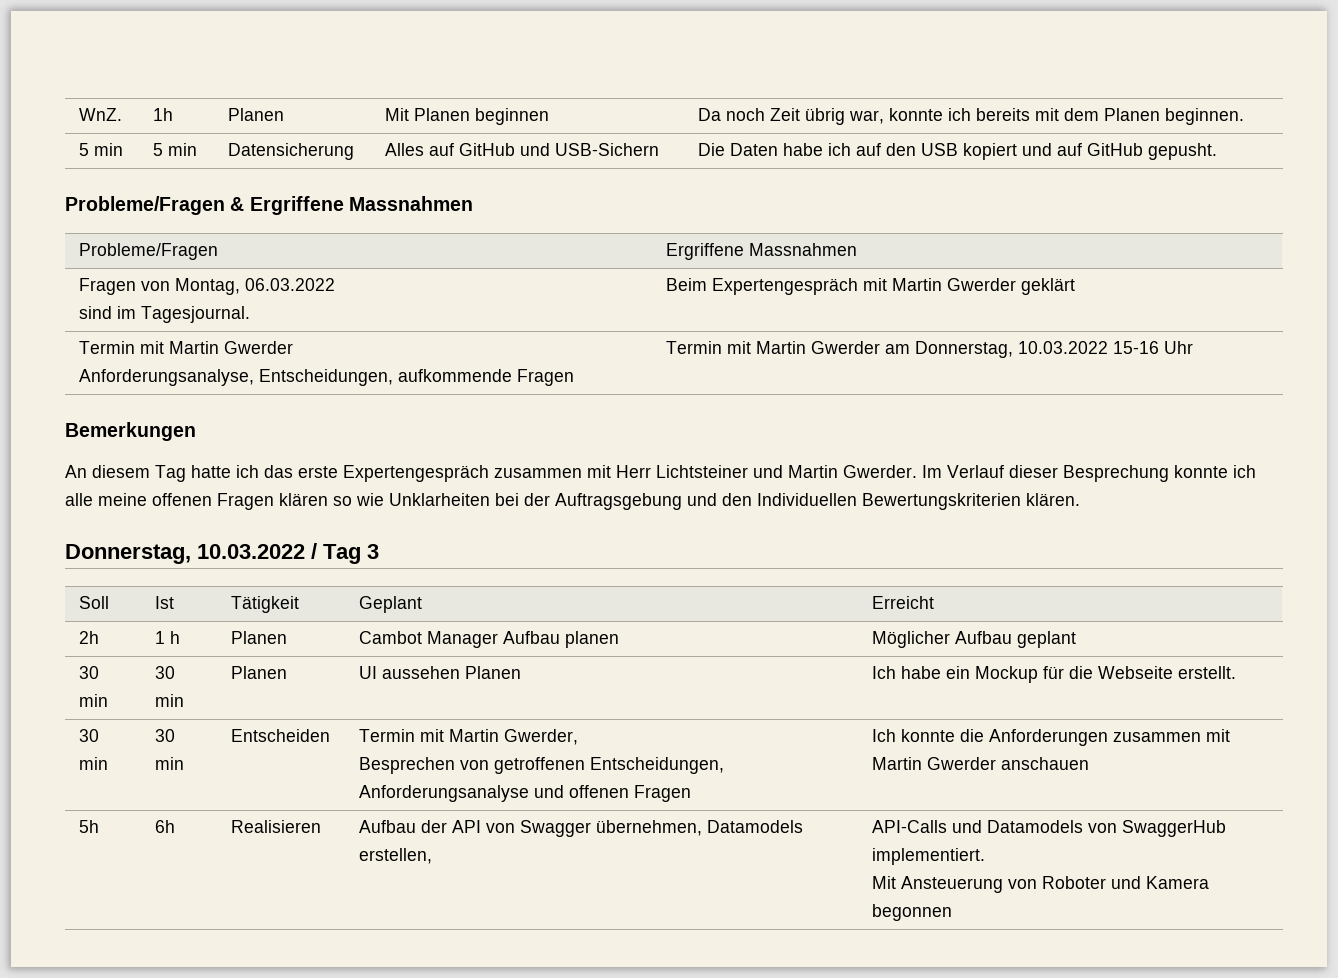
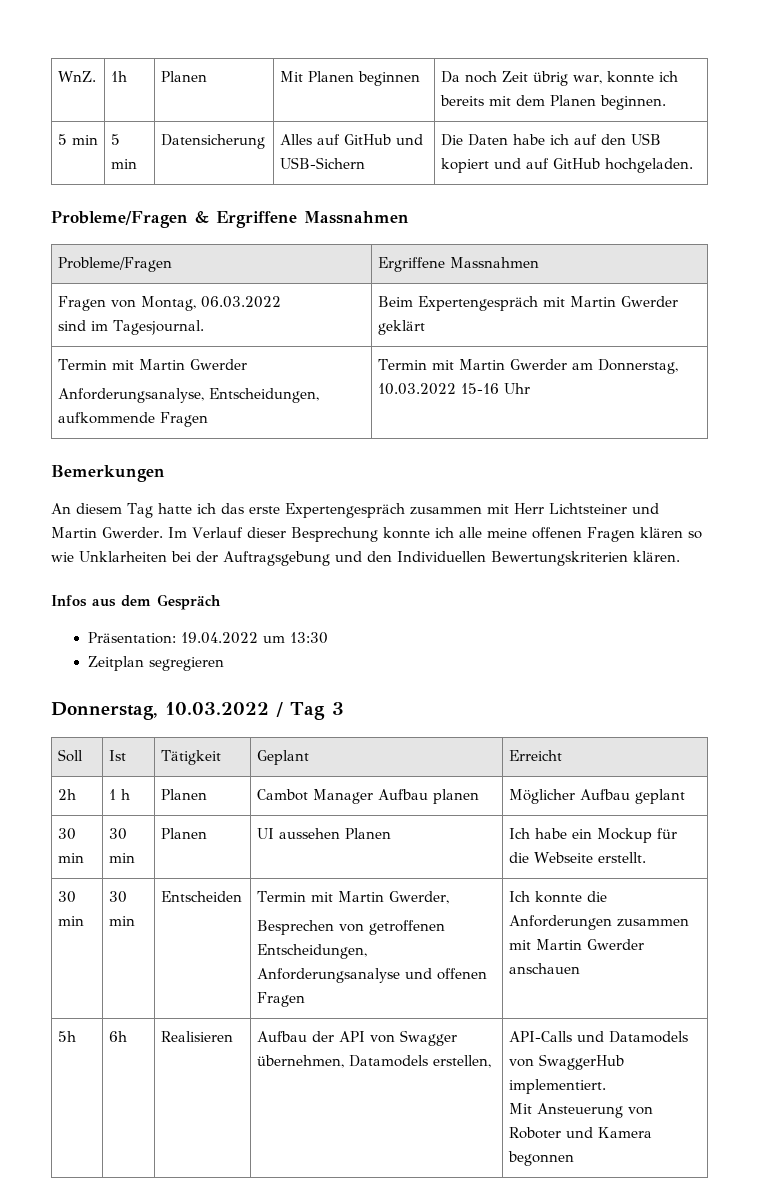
- 5 min | 5 min | Datensicherung | Alles auf GitHub und USB-Sichern | Die Daten habe ich auf den USB kopiert und auf GitHub gepusht.
+ 5 min | 5 min | Datensicherung | Alles auf GitHub und USB-Sichern | Die Daten habe ich auf den USB kopiert und auf GitHub hochgeladen.
+ Infos aus dem Gespräch
+ Präsentation: 19.04.2022 um 13:30
+ Zeitplan segregieren

